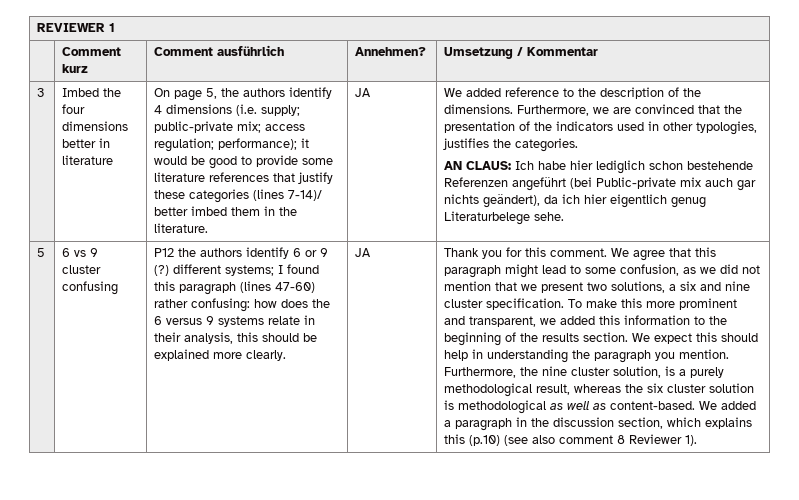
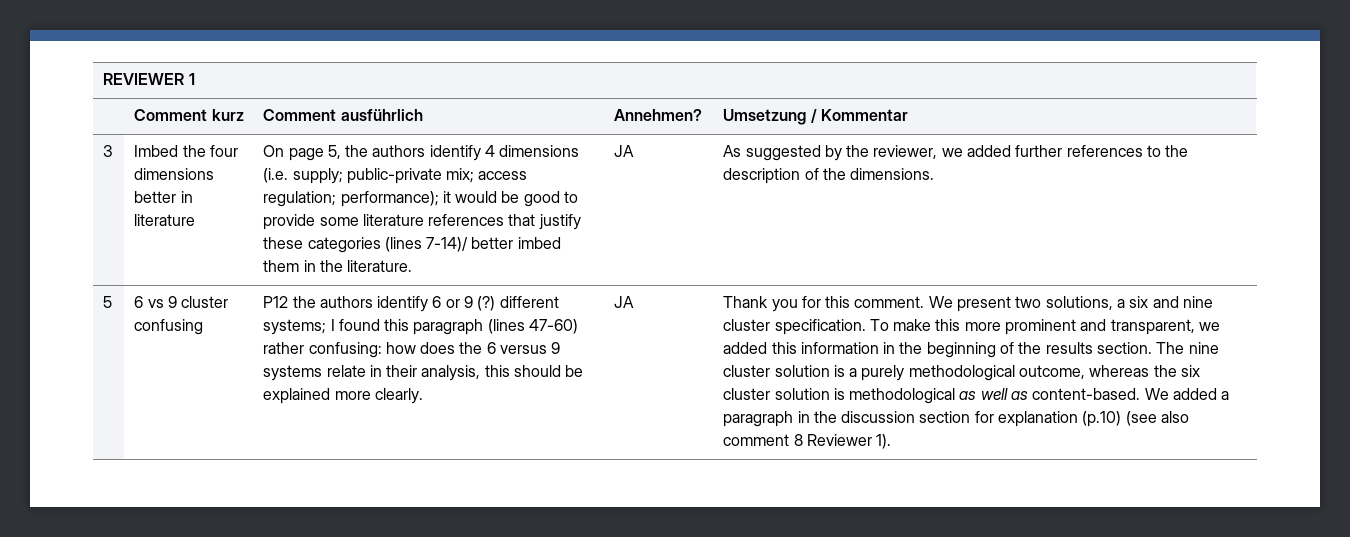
- We added reference to the description of the dimensions. Furthermore, we are convinced that the presentation of the indicators used in other typologies, justifies the categories.
- AN CLAUS: Ich habe hier lediglich schon bestehende Referenzen angeführt (bei Public-private mix auch gar nichts geändert), da ich hier eigentlich genug Literaturbelege sehe.
+ As suggested by the reviewer, we added further references to the description of the dimensions.
- We agree that this paragraph might lead to some confusion, as we did not mention that we present two solutions, a six and nine cluster specification.
+ We present two solutions, a six and nine cluster specification.
- To make this more prominent and transparent, we added this information to the beginning of the results section.
+ To make this more prominent and transparent, we added this information in the beginning of the results section.
- We expect this should help in understanding the paragraph you mention. Furthermore, the nine cluster solution, is a purely methodological result, whereas the six cluster solution is methodological as well as content-based.
+ The nine cluster solution is a purely methodological outcome, whereas the six cluster solution is methodological as well as content-based.
- We added a paragraph in the discussion section, which explains this (p.10) (see also comment 8 Reviewer 1).
+ We added a paragraph in the discussion section for explanation (p.10) (see also comment 8 Reviewer 1).

